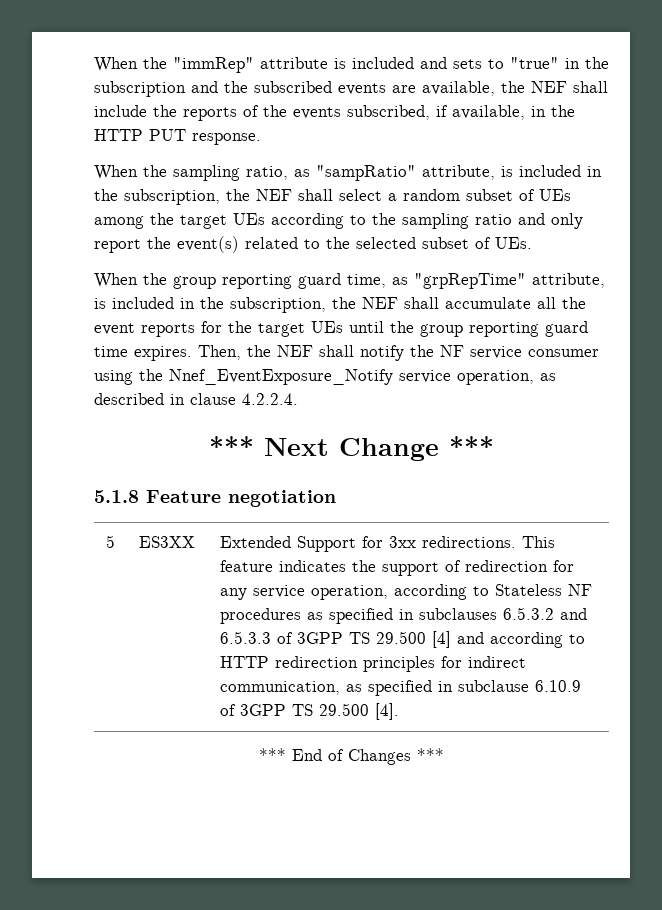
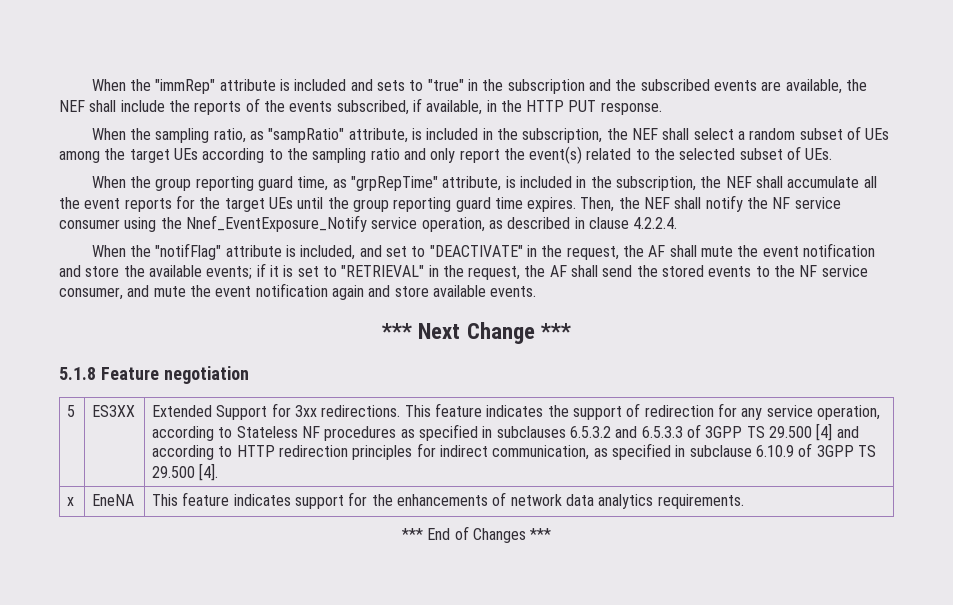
+ When the "notifFlag" attribute is included, and set to "DEACTIVATE" in the request, the AF shall mute the event notification and store the available events; if it is set to "RETRIEVAL" in the request, the AF shall send the stored events to the NF service consumer, and mute the event notification again and store available events.
+ x | EneNA | This feature indicates support for the enhancements of network data analytics requirements.

